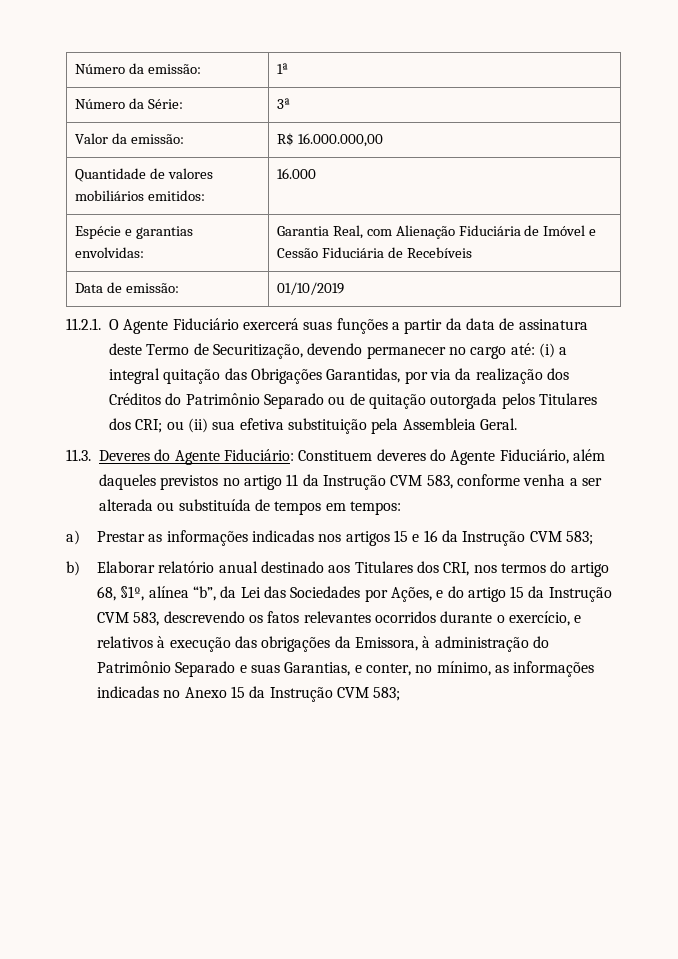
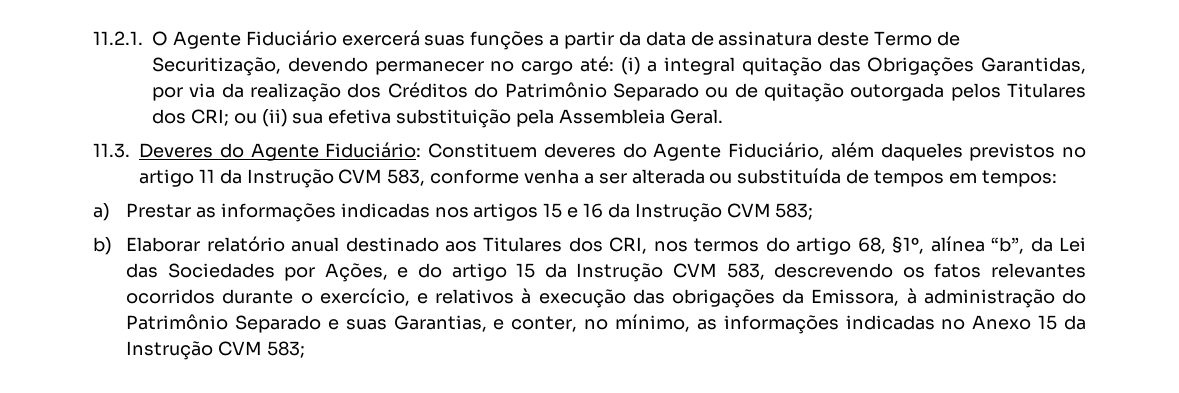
- Número da emissão: | 1ª
- Número da Série: | 3ª
- Valor da emissão: | R$ 16.000.000,00
- Quantidade de valores mobiliários emitidos: | 16.000
- Espécie e garantias envolvidas: | Garantia Real, com Alienação Fiduciária de Imóvel e Cessão Fiduciária de Recebíveis
- Data de emissão: | 01/10/2019

